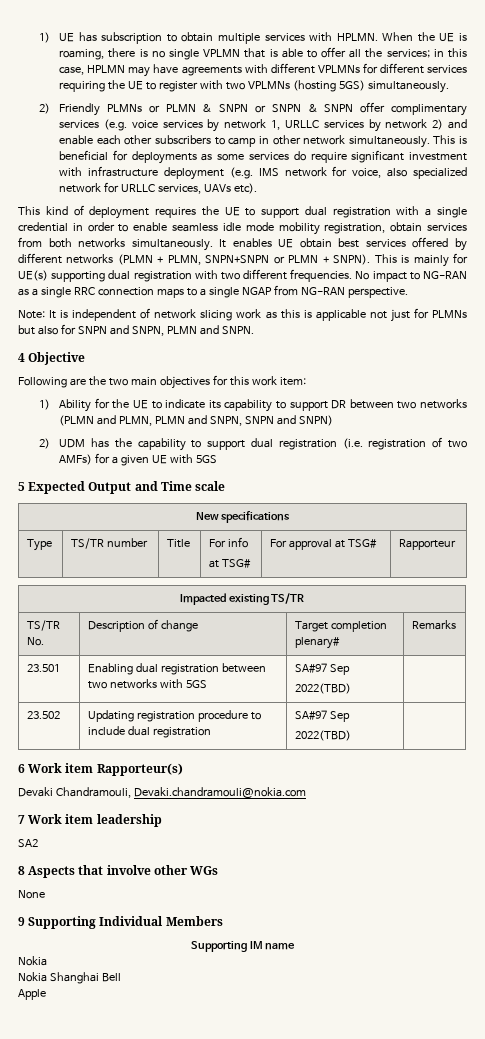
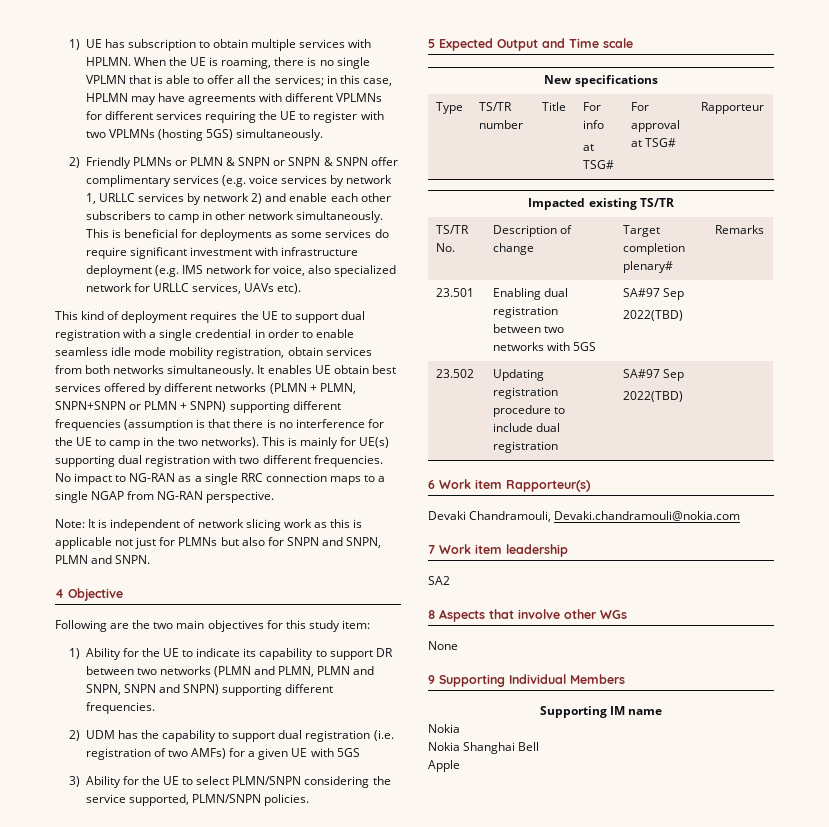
- It enables UE obtain best services offered by different networks (PLMN + PLMN, SNPN+SNPN or PLMN + SNPN).
+ It enables UE obtain best services offered by different networks (PLMN + PLMN, SNPN+SNPN or PLMN + SNPN) supporting different frequencies (assumption is that there is no interference for the UE to camp in the two networks).
- Following are the two main objectives for this work item:
+ Following are the two main objectives for this study item:
- 1) Ability for the UE to indicate its capability to support DR between two networks (PLMN and PLMN, PLMN and SNPN, SNPN and SNPN)
+ 1) Ability for the UE to indicate its capability to support DR between two networks (PLMN and PLMN, PLMN and SNPN, SNPN and SNPN) supporting different frequencies.
+ 3) Ability for the UE to select PLMN/SNPN considering the service supported, PLMN/SNPN policies.

